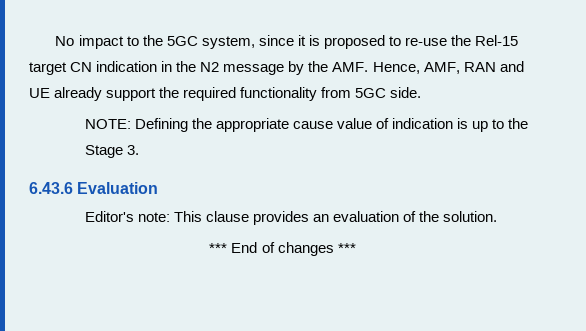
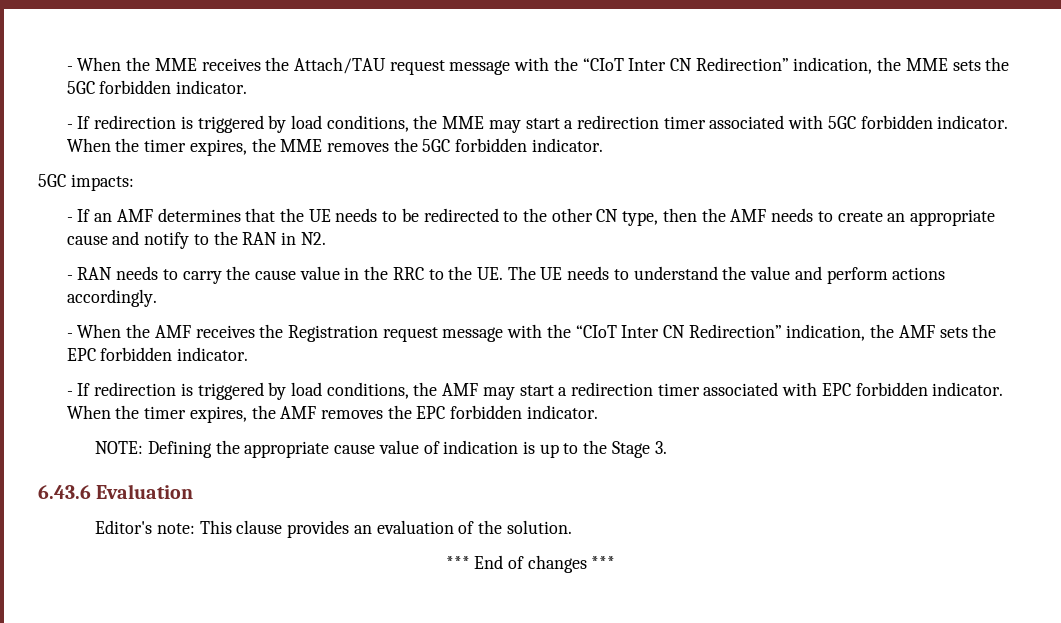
- No impact to the 5GC system, since it is proposed to re-use the Rel-15 target CN indication in the N2 message by the AMF. Hence, AMF, RAN and UE already support the required functionality from 5GC side.
+ - When the MME receives the Attach/TAU request message with the “CIoT Inter CN Redirection” indication, the MME sets the 5GC forbidden indicator.
+ - If redirection is triggered by load conditions, the MME may start a redirection timer associated with 5GC forbidden indicator. When the timer expires, the MME removes the 5GC forbidden indicator.
+ 5GC impacts:
+ - If an AMF determines that the UE needs to be redirected to the other CN type, then the AMF needs to create an appropriate cause and notify to the RAN in N2.
+ - RAN needs to carry the cause value in the RRC to the UE. The UE needs to understand the value and perform actions accordingly.
+ - When the AMF receives the Registration request message with the “CIoT Inter CN Redirection” indication, the AMF sets the EPC forbidden indicator.
+ - If redirection is triggered by load conditions, the AMF may start a redirection timer associated with EPC forbidden indicator. When the timer expires, the AMF removes the EPC forbidden indicator.

